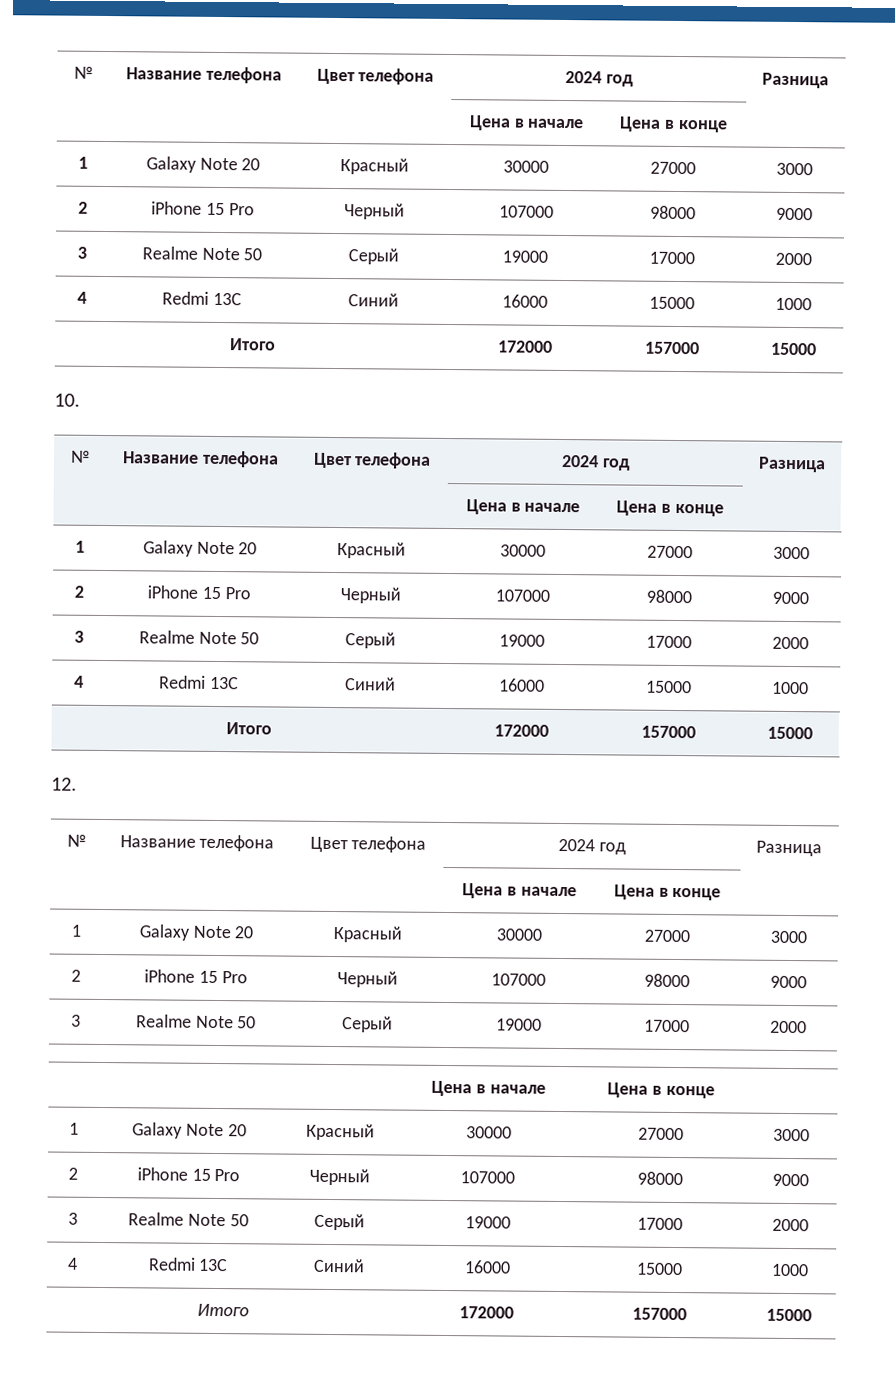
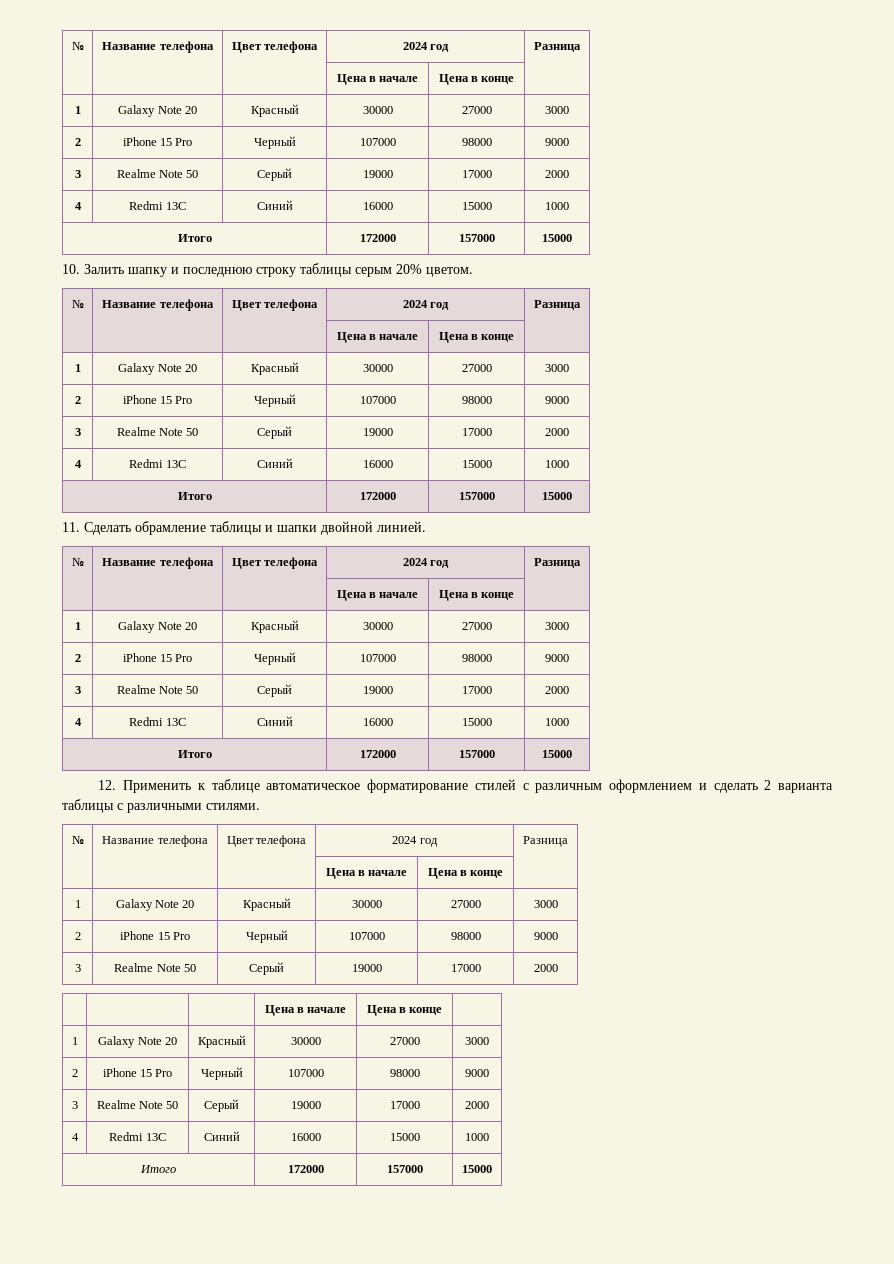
- 10.
+ 10. Залить шапку и последнюю строку таблицы серым 20% цветом.
+ № | Название телефона | Цвет телефона | 2024 год | Разница
+ | | | Цена в начале | Цена в конце |
+ 1 | Galaxy Note 20 | Красный | 30000 | 27000 | 3000
+ 2 | iPhone 15 Pro | Черный | 107000 | 98000 | 9000
+ 3 | Realme Note 50 | Серый | 19000 | 17000 | 2000
+ 4 | Redmi 13C | Синий | 16000 | 15000 | 1000
+ Итого | 172000 | 157000 | 15000
+ 11. Сделать обрамление таблицы и шапки двойной линией.
- 12.
+ 12. Применить к таблице автоматическое форматирование стилей с различным оформлением и сделать 2 варианта таблицы с различными стилями.

